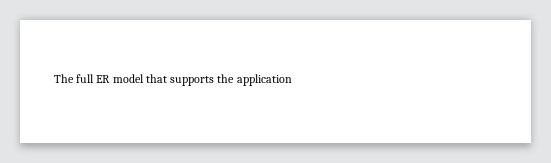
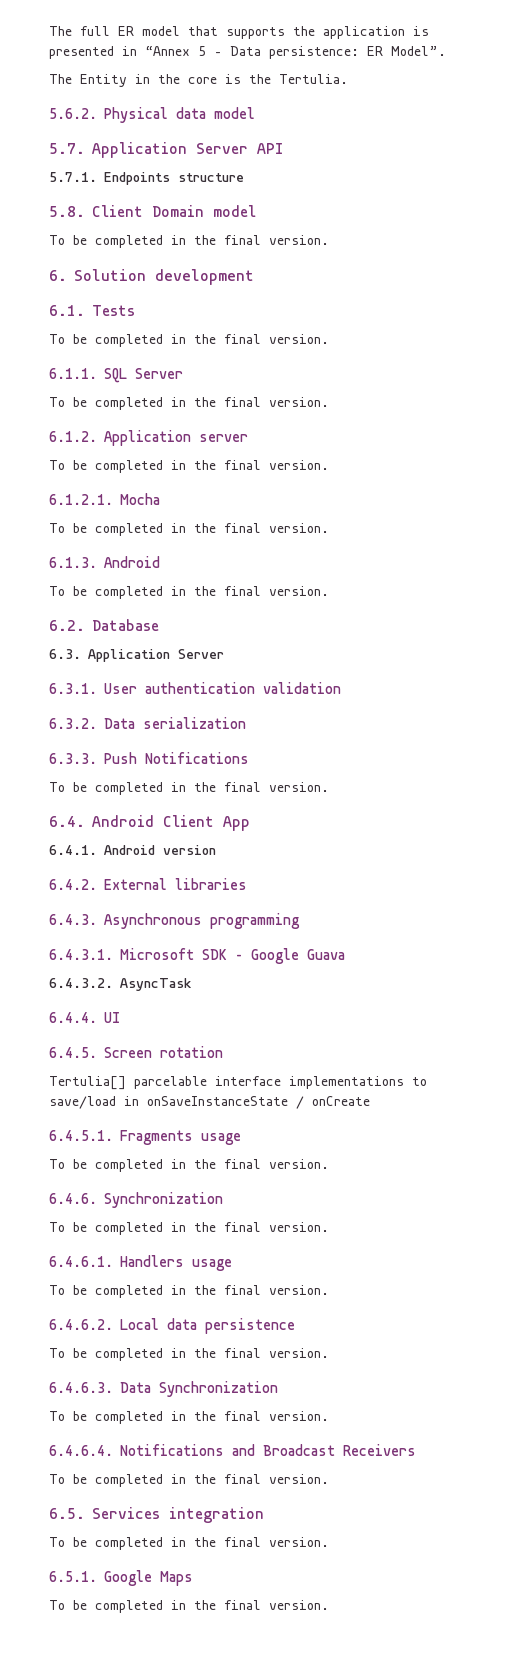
- The full ER model that supports the application
+ The full ER model that supports the application is presented in “Annex 5 – Data persistence: ER Model”.
+ The Entity in the core is the Tertulia.
+ 5.6.2. Physical data model
+ 5.7. Application Server API
+ 5.7.1. Endpoints structure
+ 5.8. Client Domain model
+ To be completed in the final version.
+ 6. Solution development
+ 6.1. Tests
+ To be completed in the final version.
+ 6.1.1. SQL Server
+ To be completed in the final version.
+ 6.1.2. Application server
+ To be completed in the final version.
+ 6.1.2.1. Mocha
+ To be completed in the final version.
+ 6.1.3. Android
+ To be completed in the final version.
+ 6.2. Database
+ 6.3. Application Server
+ 6.3.1. User authentication validation
+ 6.3.2. Data serialization
+ 6.3.3. Push Notifications
+ To be completed in the final version.
+ 6.4. Android Client App
+ 6.4.1. Android version
+ 6.4.2. External libraries
+ 6.4.3. Asynchronous programming
+ 6.4.3.1. Microsoft SDK – Google Guava
+ 6.4.3.2. AsyncTask
+ 6.4.4. UI
+ 6.4.5. Screen rotation
+ Tertulia[] parcelable interface implementations to save/load in onSaveInstanceState / onCreate
+ 6.4.5.1. Fragments usage
+ To be completed in the final version.
+ 6.4.6. Synchronization
+ To be completed in the final version.
+ 6.4.6.1. Handlers usage
+ To be completed in the final version.
+ 6.4.6.2. Local data persistence
+ To be completed in the final version.
+ 6.4.6.3. Data Synchronization
+ To be completed in the final version.
+ 6.4.6.4. Notifications and Broadcast Receivers
+ To be completed in the final version.
+ 6.5. Services integration
+ To be completed in the final version.
+ 6.5.1. Google Maps
+ To be completed in the final version.

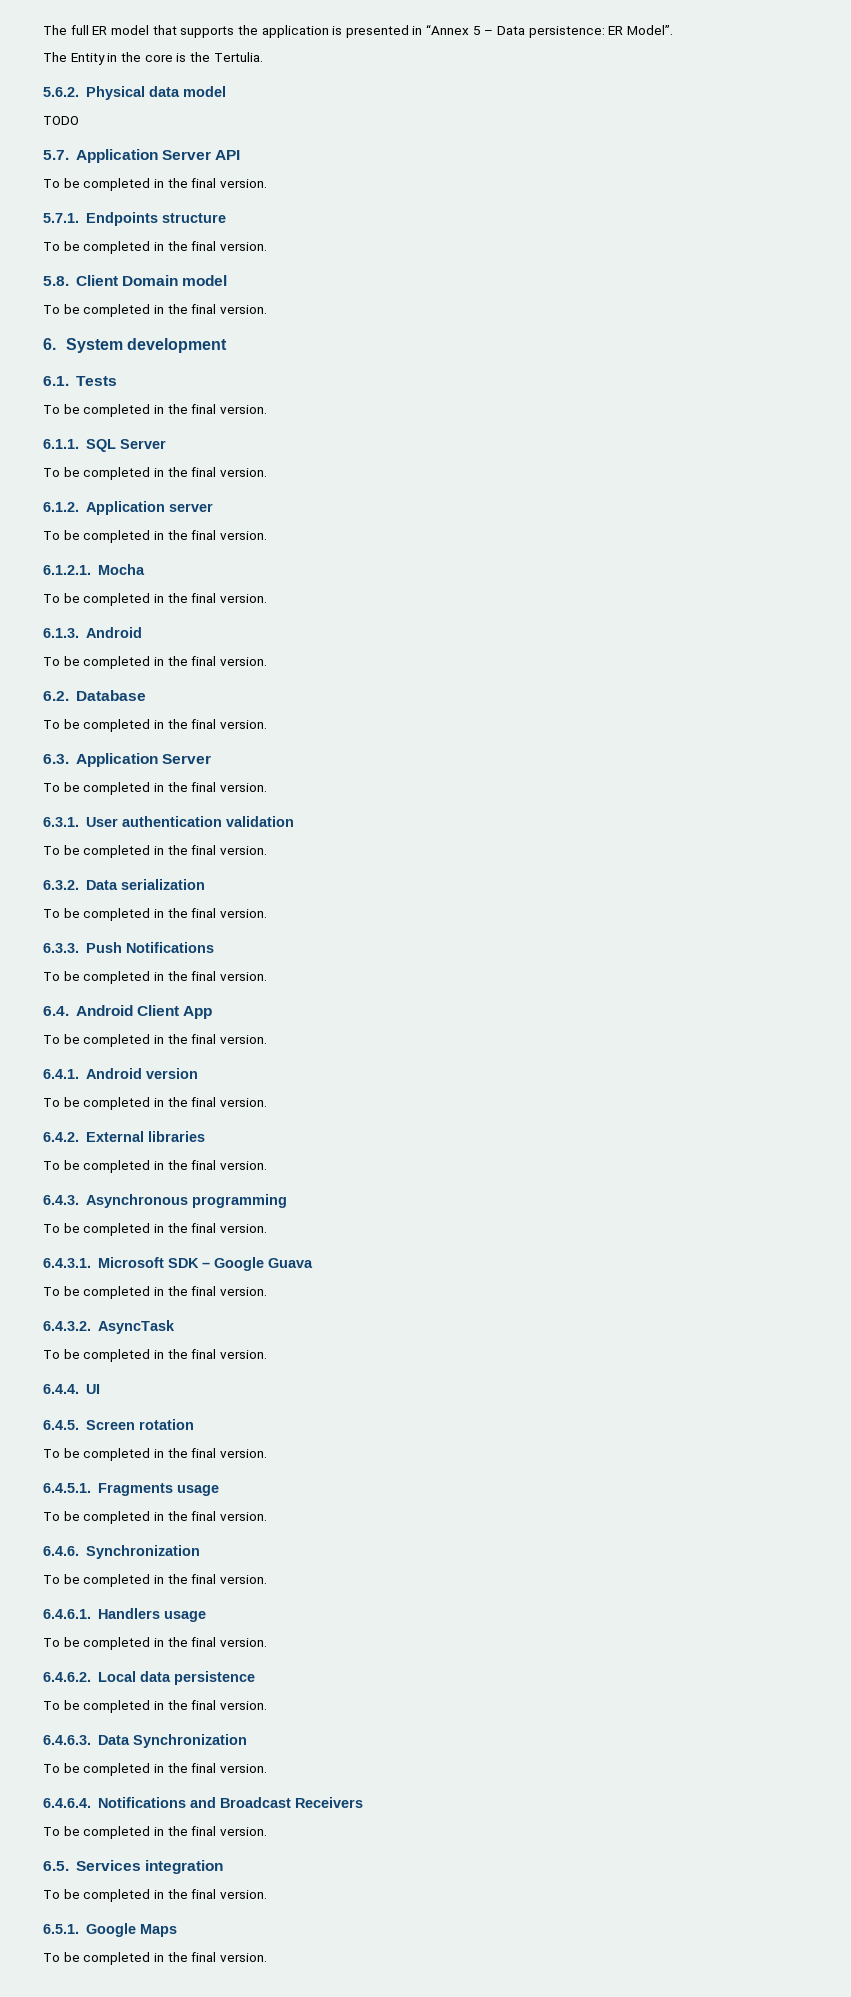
+ TODO
  5.7. Application Server API
+ To be completed in the final version.
  5.7.1. Endpoints structure
+ To be completed in the final version.
- 6. Solution development
+ 6. System development
  6.2. Database
+ To be completed in the final version.
  6.3. Application Server
+ To be completed in the final version.
  6.3.1. User authentication validation
+ To be completed in the final version.
  6.3.2. Data serialization
+ To be completed in the final version.
  6.4. Android Client App
+ To be completed in the final version.
  6.4.1. Android version
+ To be completed in the final version.
  6.4.2. External libraries
+ To be completed in the final version.
  6.4.3. Asynchronous programming
+ To be completed in the final version.
  6.4.3.1. Microsoft SDK – Google Guava
+ To be completed in the final version.
  6.4.3.2. AsyncTask
+ To be completed in the final version.
  6.4.5. Screen rotation
- Tertulia[] parcelable interface implementations to save/load in onSaveInstanceState / onCreate
+ To be completed in the final version.

